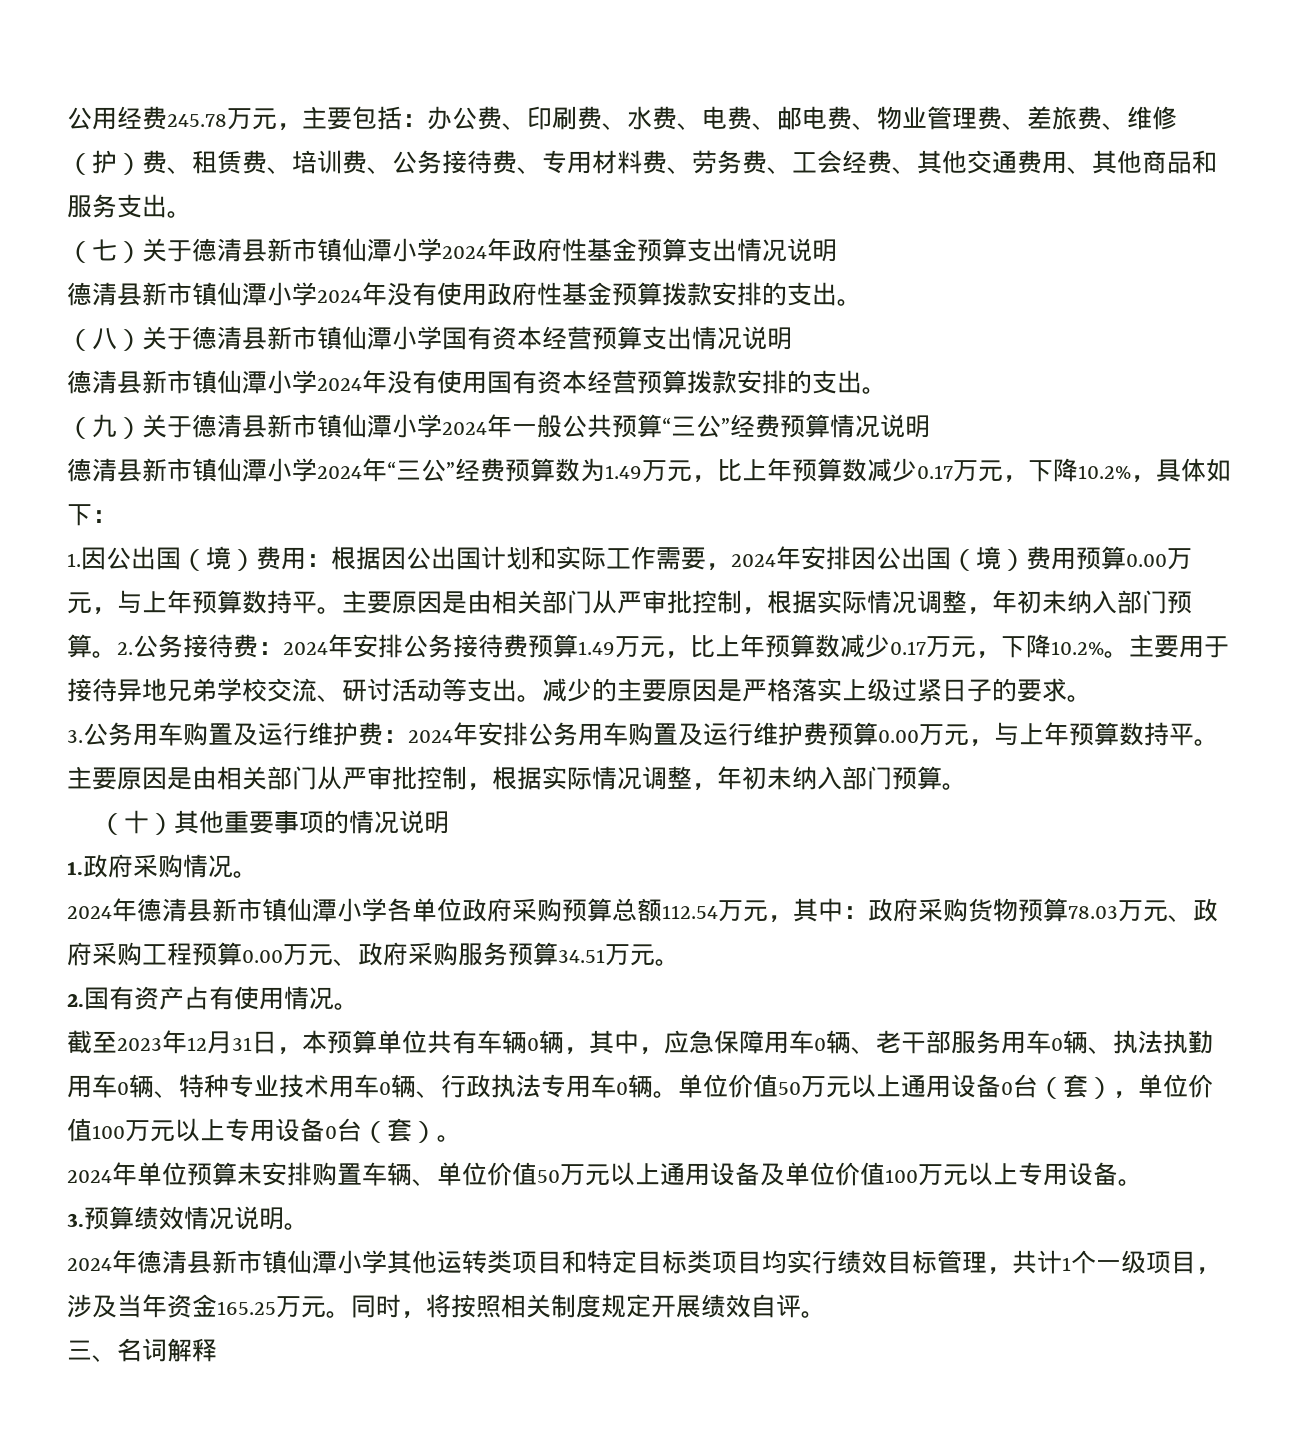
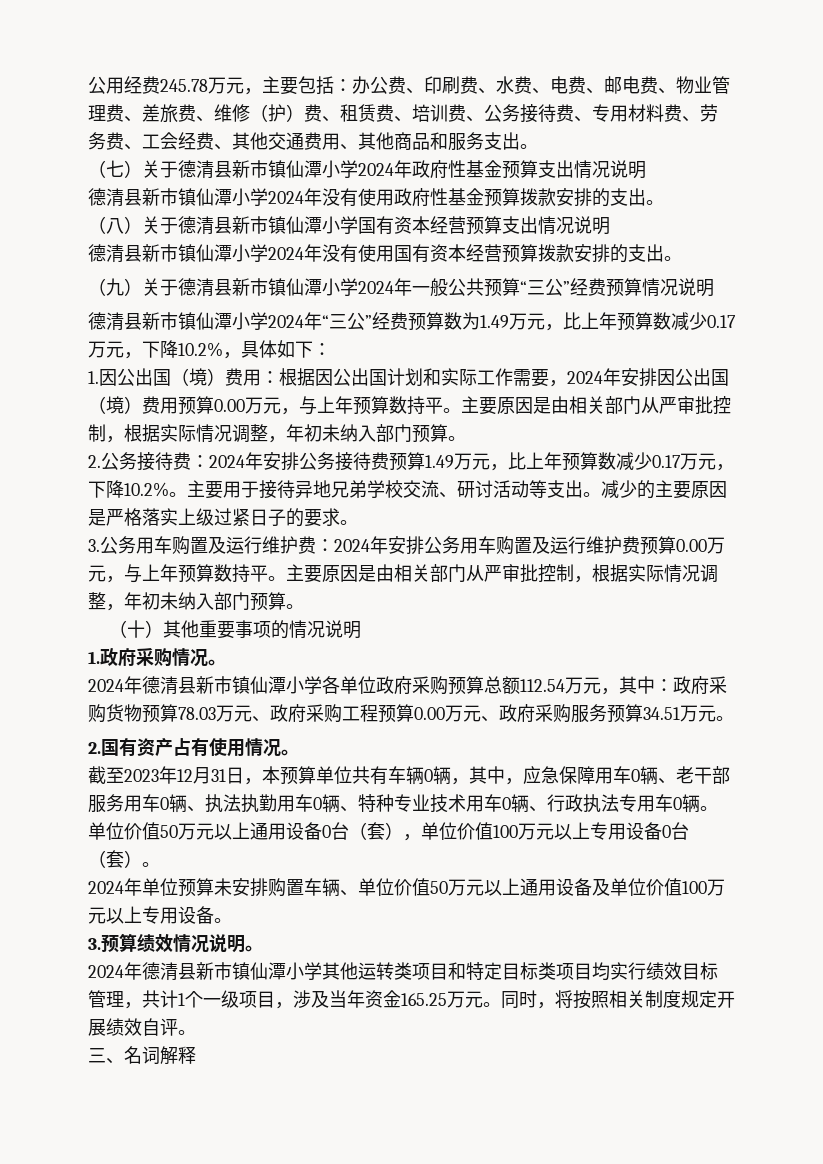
- 根据因公出国计划和实际工作需要，2024年安排因公出国（境）费用预算0.00万元，与上年预算数持平。主要原因是由相关部门从严审批控制，根据实际情况调整，年初未纳入部门预算。2.公务接待费：
+ 根据因公出国计划和实际工作需要，2024年安排因公出国（境）费用预算0.00万元，与上年预算数持平。主要原因是由相关部门从严审批控制，根据实际情况调整，年初未纳入部门预算。
+ 2.公务接待费：

